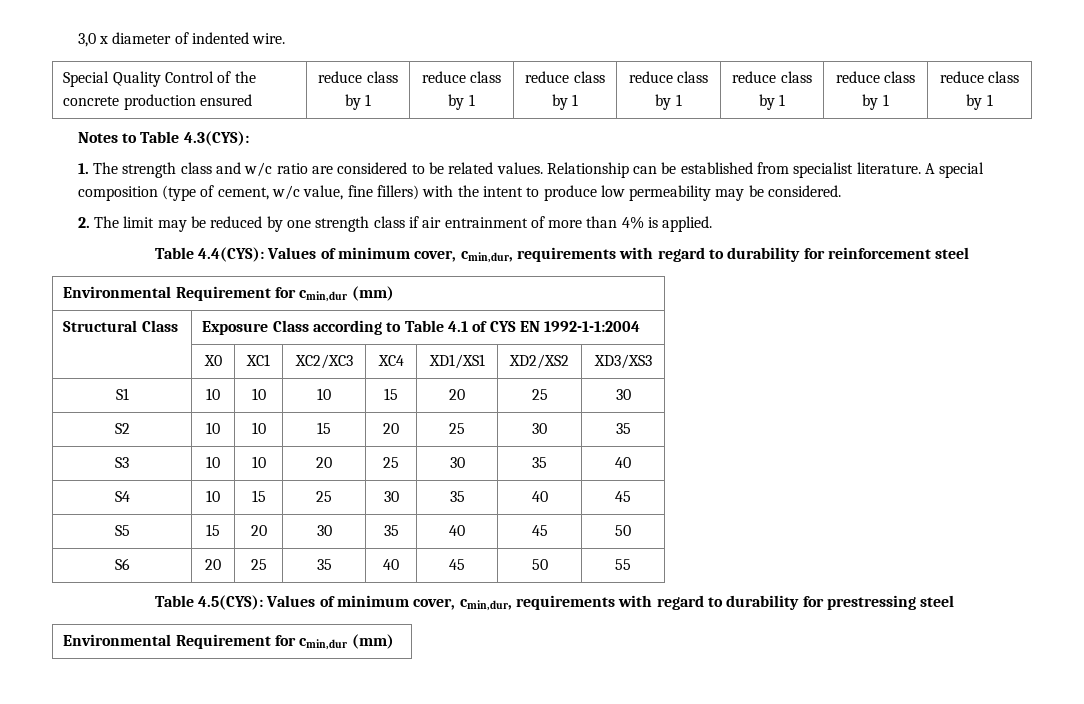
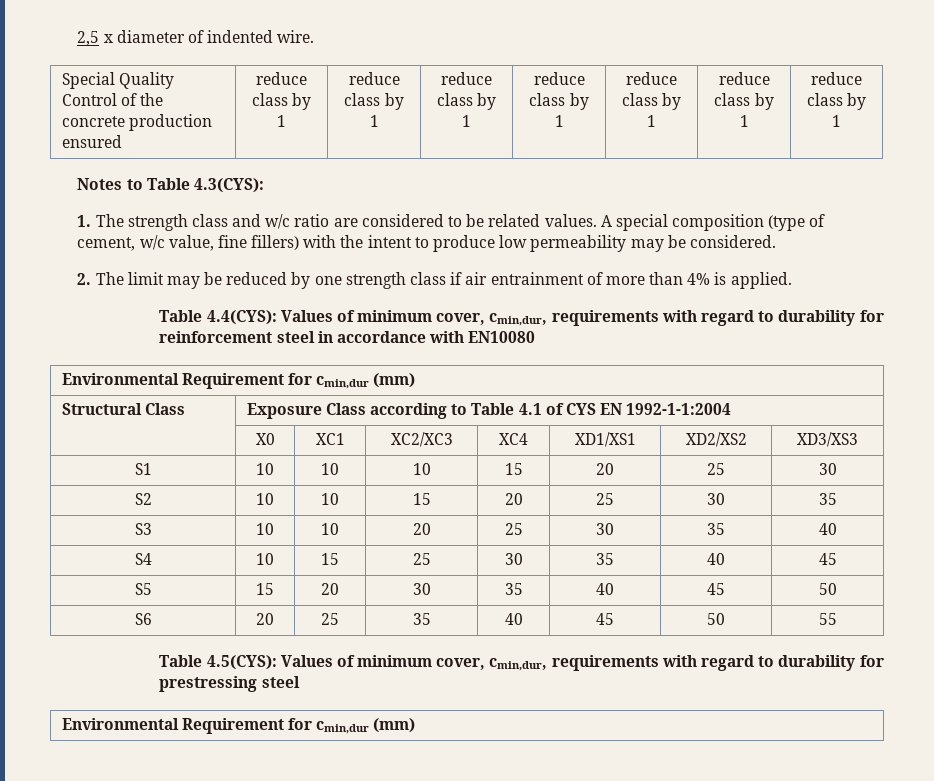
- 3,0 x diameter of indented wire.
+ 2,5 x diameter of indented wire.
- Relationship can be established from specialist literature.
- Table 4.4(CYS): Values of minimum cover, cmin,dur, requirements with regard to durability for reinforcement steel
+ Table 4.4(CYS): Values of minimum cover, cmin,dur, requirements with regard to durability for reinforcement steel in accordance with EN10080

